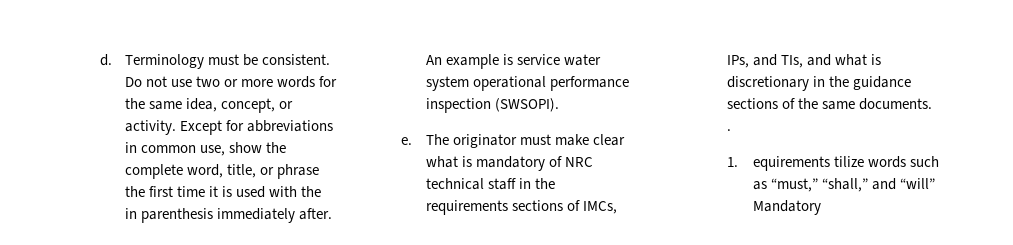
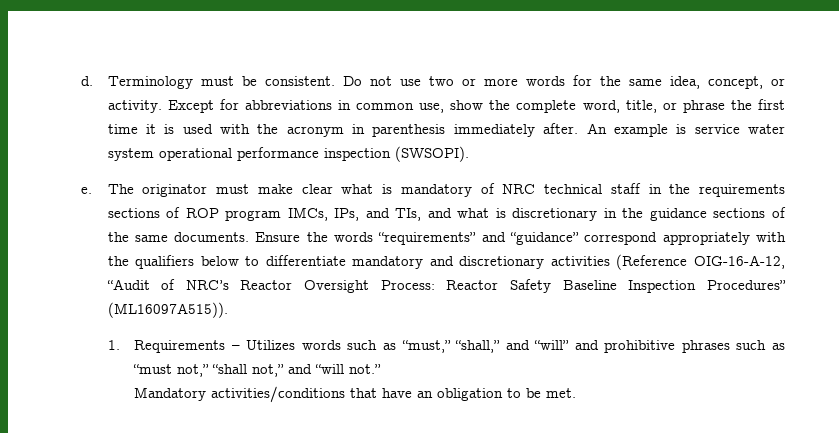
- Except for abbreviations in common use, show the complete word, title, or phrase the first time it is used with the in parenthesis immediately after.
+ Except for abbreviations in common use, show the complete word, title, or phrase the first time it is used with the acronym in parenthesis immediately after.
- The originator must make clear what is mandatory of NRC technical staff in the requirements sections of IMCs, IPs, and TIs, and what is discretionary in the guidance sections of the same documents. .
- 1. equirements tilize words such as “must,” “shall,” and “will” Mandatory
+ The originator must make clear what is mandatory of NRC technical staff in the requirements sections of ROP program IMCs, IPs, and TIs, and what is discretionary in the guidance sections of the same documents. Ensure the words “requirements” and “guidance” correspond appropriately with the qualifiers below to differentiate mandatory and discretionary activities (Reference OIG-16-A-12, “Audit of NRC’s Reactor Oversight Process: Reactor Safety Baseline Inspection Procedures” (ML16097A515)).
+ 1. Requirements – Utilizes words such as “must,” “shall,” and “will” and prohibitive phrases such as “must not,” “shall not,” and “will not.”
+ Mandatory activities/conditions that have an obligation to be met.

